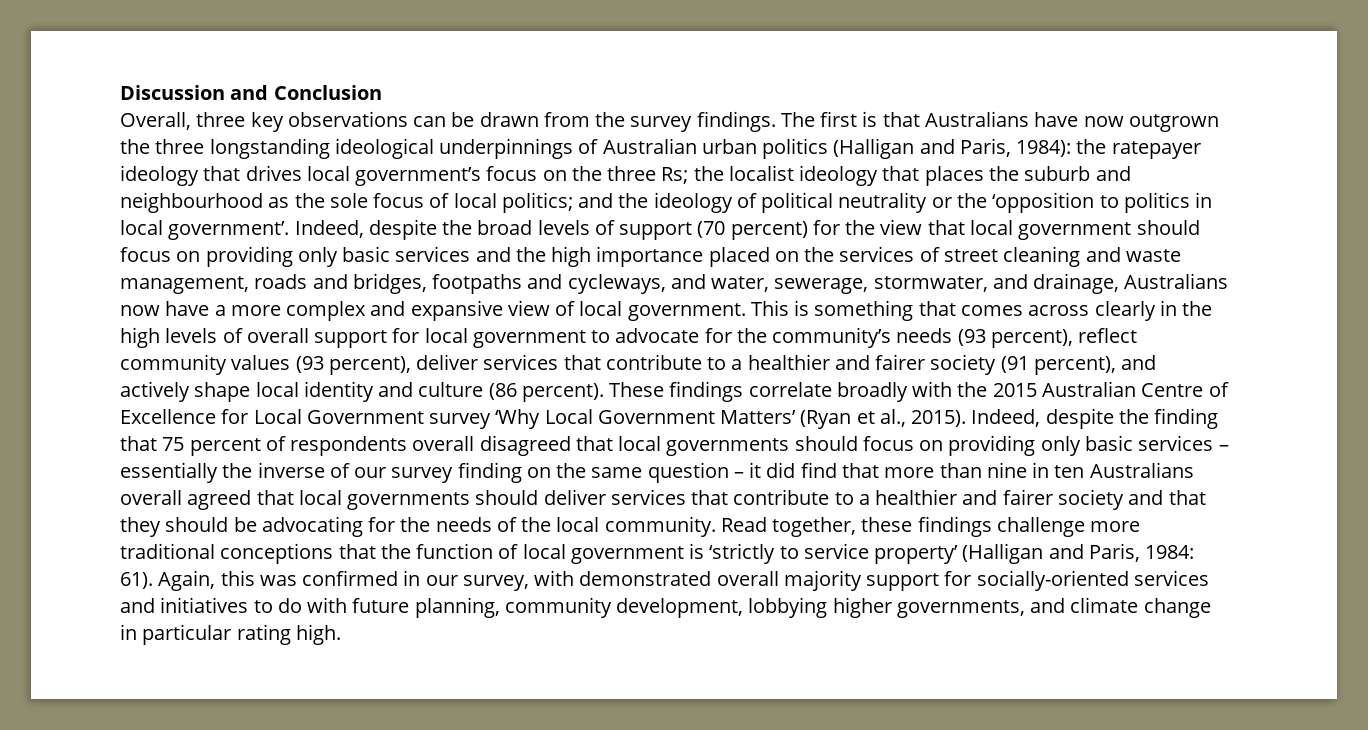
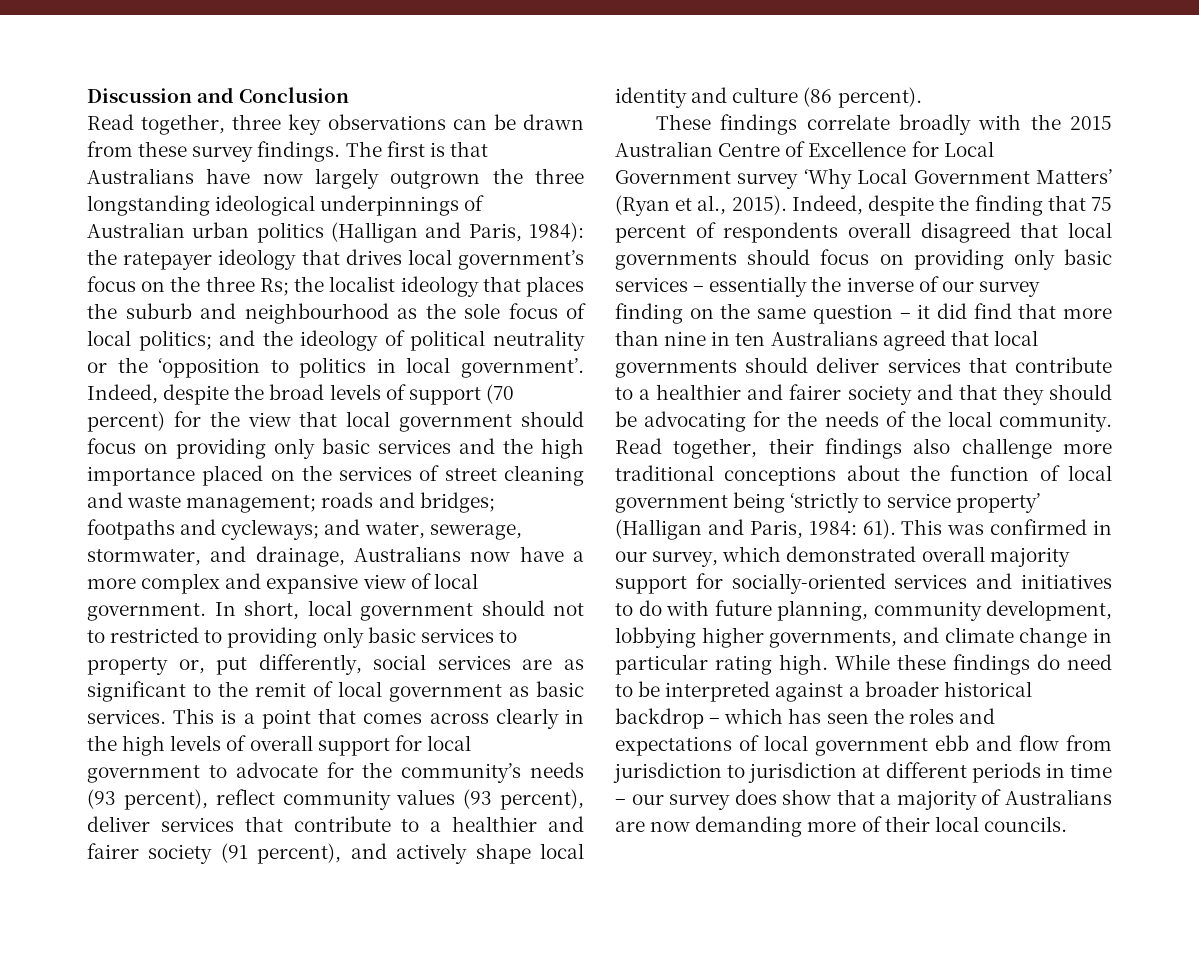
- Overall, three key observations can be drawn from the survey findings.
+ Read together, three key observations can be drawn from these survey findings.
- The first is that Australians have now outgrown the three longstanding ideological underpinnings of Australian urban politics (Halligan and Paris, 1984):
+ The first is that Australians have now largely outgrown the three longstanding ideological underpinnings of Australian urban politics (Halligan and Paris, 1984):
- Indeed, despite the broad levels of support (70 percent) for the view that local government should focus on providing only basic services and the high importance placed on the services of street cleaning and waste management, roads and bridges, footpaths and cycleways, and water, sewerage, stormwater, and drainage, Australians now have a more complex and expansive view of local government.
+ Indeed, despite the broad levels of support (70 percent) for the view that local government should focus on providing only basic services and the high importance placed on the services of street cleaning and waste management; roads and bridges; footpaths and cycleways; and water, sewerage, stormwater, and drainage, Australians now have a more complex and expansive view of local government.
- This is something that comes across clearly in the high levels of overall support for local government to advocate for the community’s needs (93 percent), reflect community values (93 percent), deliver services that contribute to a healthier and fairer society (91 percent), and actively shape local identity and culture (86 percent). These findings correlate broadly with the 2015 Australian Centre of Excellence for Local Government survey ‘Why Local Government Matters’ (Ryan et al., 2015).
+ In short, local government should not to restricted to providing only basic services to property or, put differently, social services are as significant to the remit of local government as basic services. This is a point that comes across clearly in the high levels of overall support for local government to advocate for the community’s needs (93 percent), reflect community values (93 percent), deliver services that contribute to a healthier and fairer society (91 percent), and actively shape local identity and culture (86 percent).
+ These findings correlate broadly with the 2015 Australian Centre of Excellence for Local Government survey ‘Why Local Government Matters’ (Ryan et al., 2015).
- Indeed, despite the finding that 75 percent of respondents overall disagreed that local governments should focus on providing only basic services – essentially the inverse of our survey finding on the same question – it did find that more than nine in ten Australians overall agreed that local governments should deliver services that contribute to a healthier and fairer society and that they should be advocating for the needs of the local community.
+ Indeed, despite the finding that 75 percent of respondents overall disagreed that local governments should focus on providing only basic services – essentially the inverse of our survey finding on the same question – it did find that more than nine in ten Australians agreed that local governments should deliver services that contribute to a healthier and fairer society and that they should be advocating for the needs of the local community.
- Read together, these findings challenge more traditional conceptions that the function of local government is ‘strictly to service property’ (Halligan and Paris, 1984: 61).
+ Read together, their findings also challenge more traditional conceptions about the function of local government being ‘strictly to service property’ (Halligan and Paris, 1984: 61).
- Again, this was confirmed in our survey, with demonstrated overall majority support for socially-oriented services and initiatives to do with future planning, community development, lobbying higher governments, and climate change in particular rating high.
+ This was confirmed in our survey, which demonstrated overall majority support for socially-oriented services and initiatives to do with future planning, community development, lobbying higher governments, and climate change in particular rating high.
+ While these findings do need to be interpreted against a broader historical backdrop – which has seen the roles and expectations of local government ebb and flow from jurisdiction to jurisdiction at different periods in time – our survey does show that a majority of Australians are now demanding more of their local councils.

